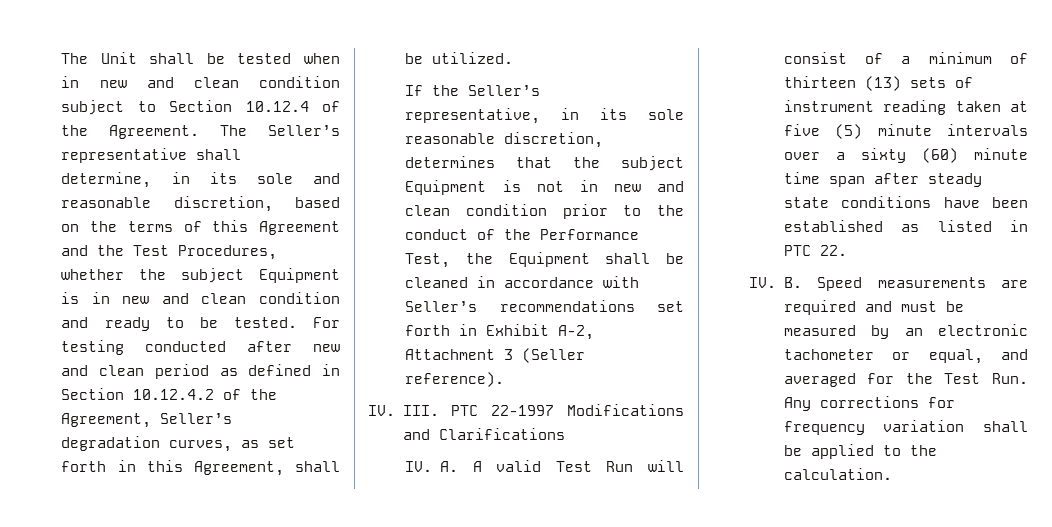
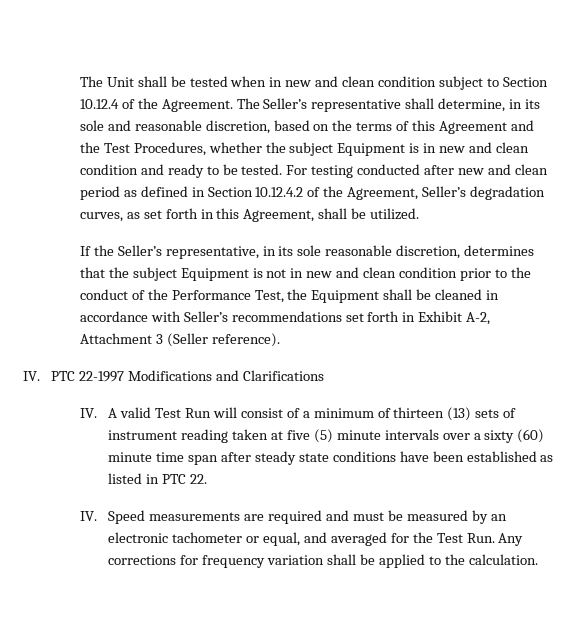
- IV. III. PTC 22-1997 Modifications and Clarifications
+ IV. PTC 22-1997 Modifications and Clarifications
- IV. A. A valid Test Run will consist of a minimum of thirteen (13) sets of instrument reading taken at five (5) minute intervals over a sixty (60) minute time span after steady state conditions have been established as listed in PTC 22.
+ IV. A valid Test Run will consist of a minimum of thirteen (13) sets of instrument reading taken at five (5) minute intervals over a sixty (60) minute time span after steady state conditions have been established as listed in PTC 22.
- IV. B. Speed measurements are required and must be measured by an electronic tachometer or equal, and averaged for the Test Run. Any corrections for frequency variation shall be applied to the calculation.
+ IV. Speed measurements are required and must be measured by an electronic tachometer or equal, and averaged for the Test Run. Any corrections for frequency variation shall be applied to the calculation.

